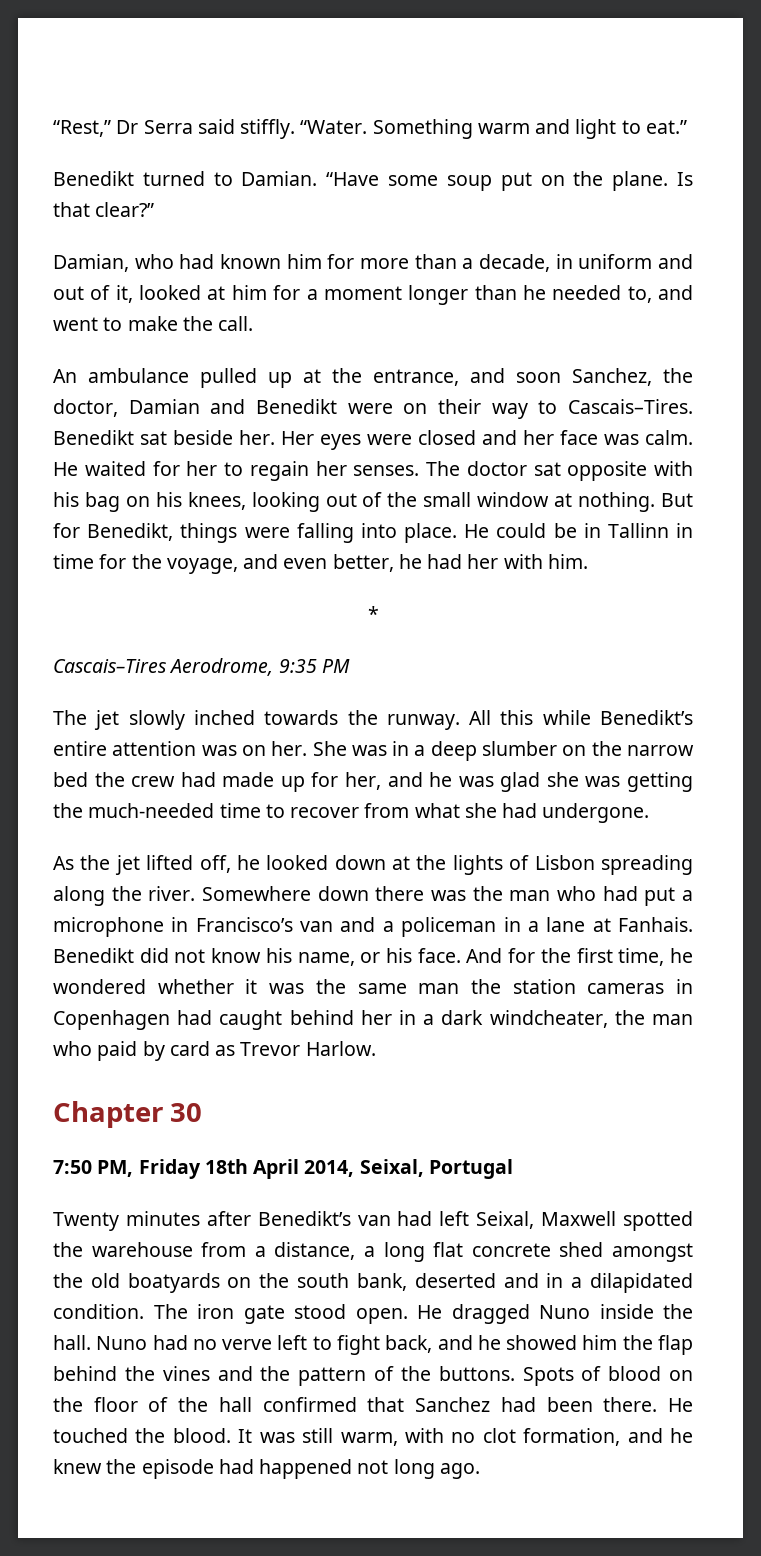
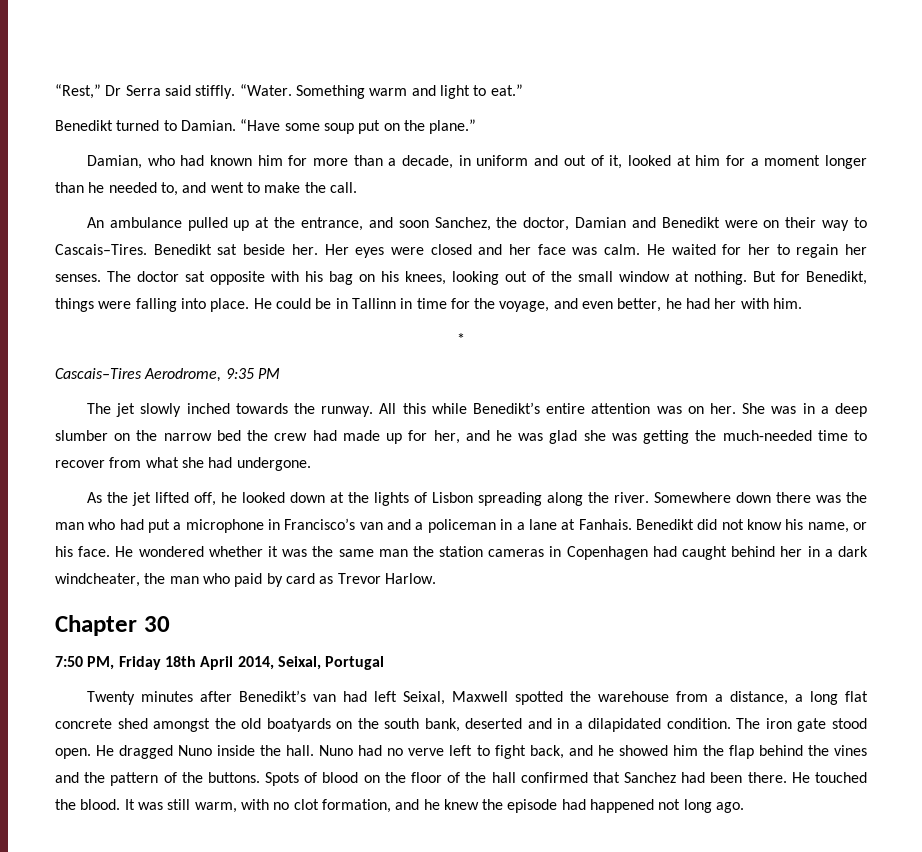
- “Have some soup put on the plane. Is that clear?”
+ “Have some soup put on the plane.”
- And for the first time, he wondered whether it was the same man the station cameras in Copenhagen had caught behind her in a dark windcheater, the man who paid by card as Trevor Harlow.
+ He wondered whether it was the same man the station cameras in Copenhagen had caught behind her in a dark windcheater, the man who paid by card as Trevor Harlow.

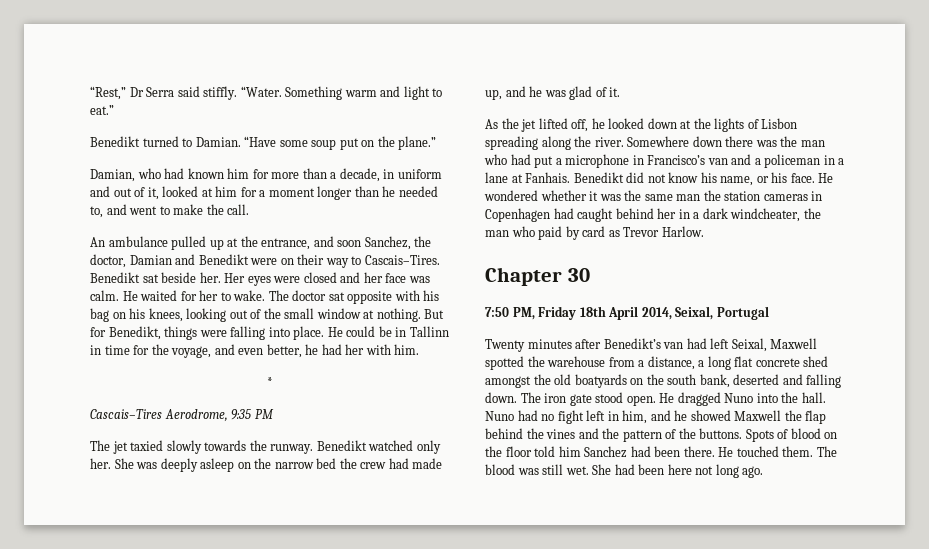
- He waited for her to regain her senses.
+ He waited for her to wake.
- The jet slowly inched towards the runway.
+ The jet taxied slowly towards the runway.
- All this while Benedikt’s entire attention was on her. She was in a deep slumber on the narrow bed the crew had made up for her, and he was glad she was getting the much-needed time to recover from what she had undergone.
+ Benedikt watched only her. She was deeply asleep on the narrow bed the crew had made up, and he was glad of it.
- Twenty minutes after Benedikt’s van had left Seixal, Maxwell spotted the warehouse from a distance, a long flat concrete shed amongst the old boatyards on the south bank, deserted and in a dilapidated condition.
+ Twenty minutes after Benedikt’s van had left Seixal, Maxwell spotted the warehouse from a distance, a long flat concrete shed amongst the old boatyards on the south bank, deserted and falling down.
- He dragged Nuno inside the hall.
+ He dragged Nuno into the hall.
- Nuno had no verve left to fight back, and he showed him the flap behind the vines and the pattern of the buttons.
+ Nuno had no fight left in him, and he showed Maxwell the flap behind the vines and the pattern of the buttons.
- Spots of blood on the floor of the hall confirmed that Sanchez had been there.
+ Spots of blood on the floor told him Sanchez had been there.
- He touched the blood. It was still warm, with no clot formation, and he knew the episode had happened not long ago.
+ He touched them. The blood was still wet. She had been here not long ago.

